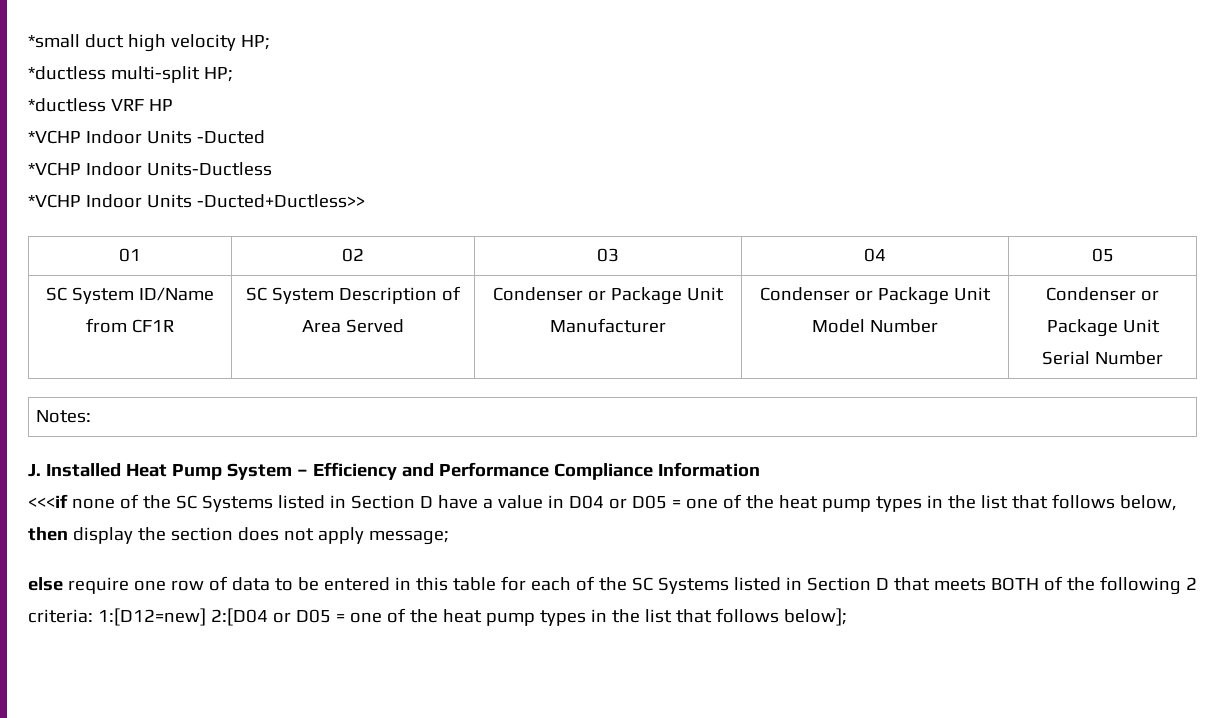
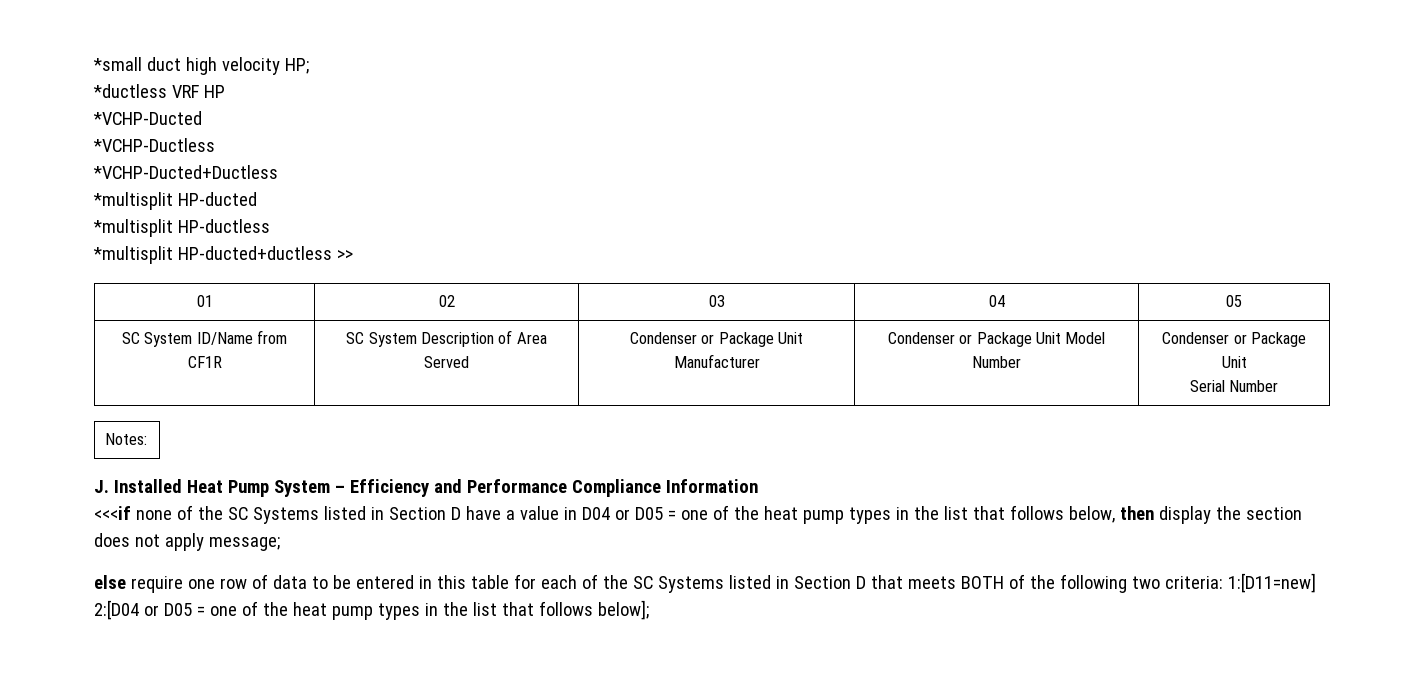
- *ductless multi-split HP;
- *VCHP Indoor Units -Ducted
- *VCHP Indoor Units-Ductless
- *VCHP Indoor Units -Ducted+Ductless>>
+ *VCHP-Ducted
+ *VCHP-Ductless
+ *VCHP-Ducted+Ductless
+ *multisplit HP-ducted
+ *multisplit HP-ductless
+ *multisplit HP-ducted+ductless >>
- else require one row of data to be entered in this table for each of the SC Systems listed in Section D that meets BOTH of the following 2 criteria: 1:[D12=new] 2:[D04 or D05 = one of the heat pump types in the list that follows below];
+ else require one row of data to be entered in this table for each of the SC Systems listed in Section D that meets BOTH of the following two criteria: 1:[D11=new] 2:[D04 or D05 = one of the heat pump types in the list that follows below];

